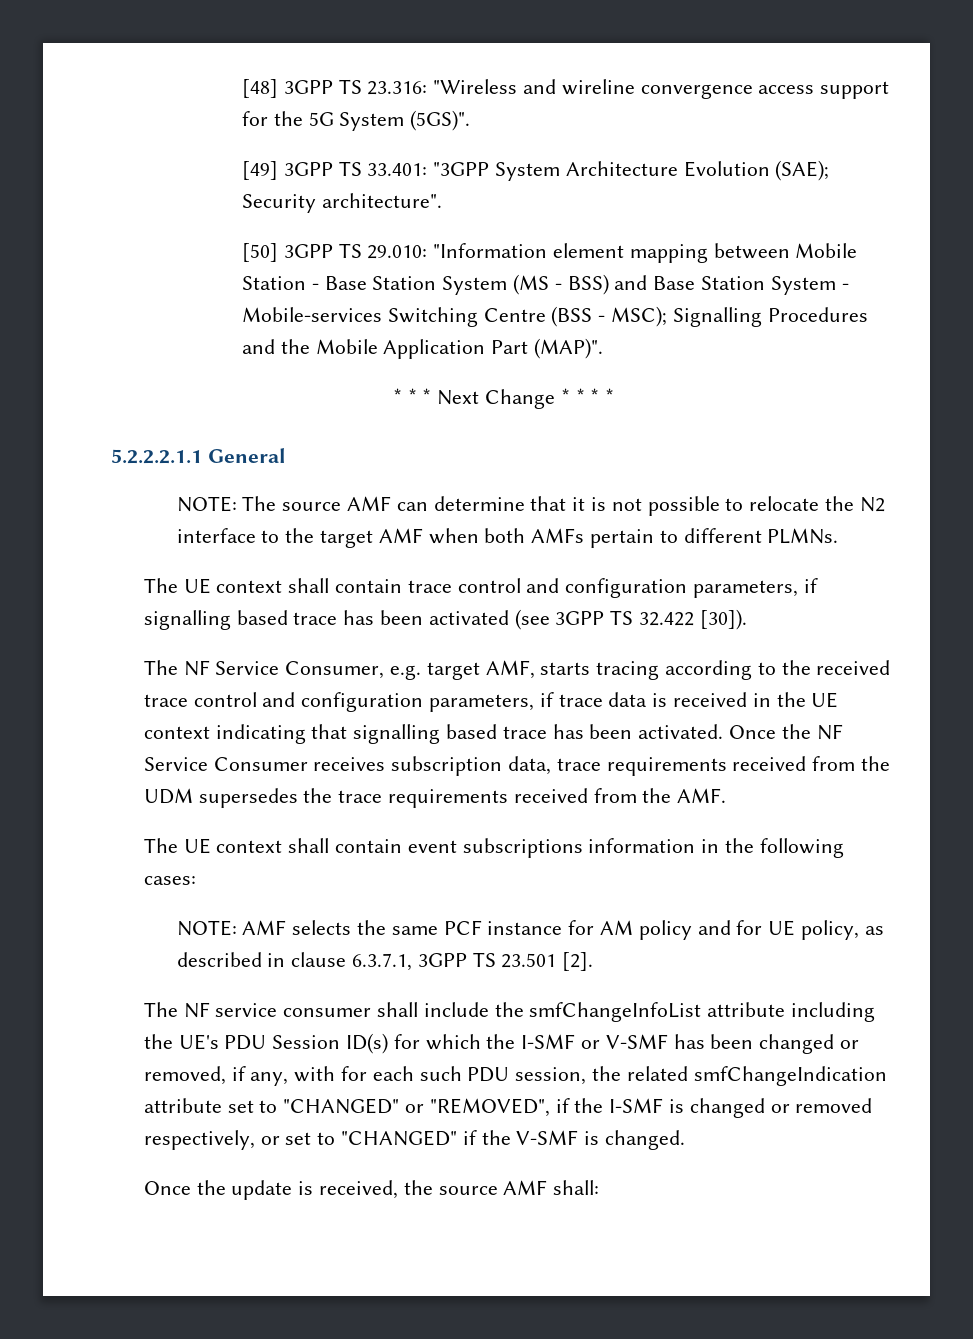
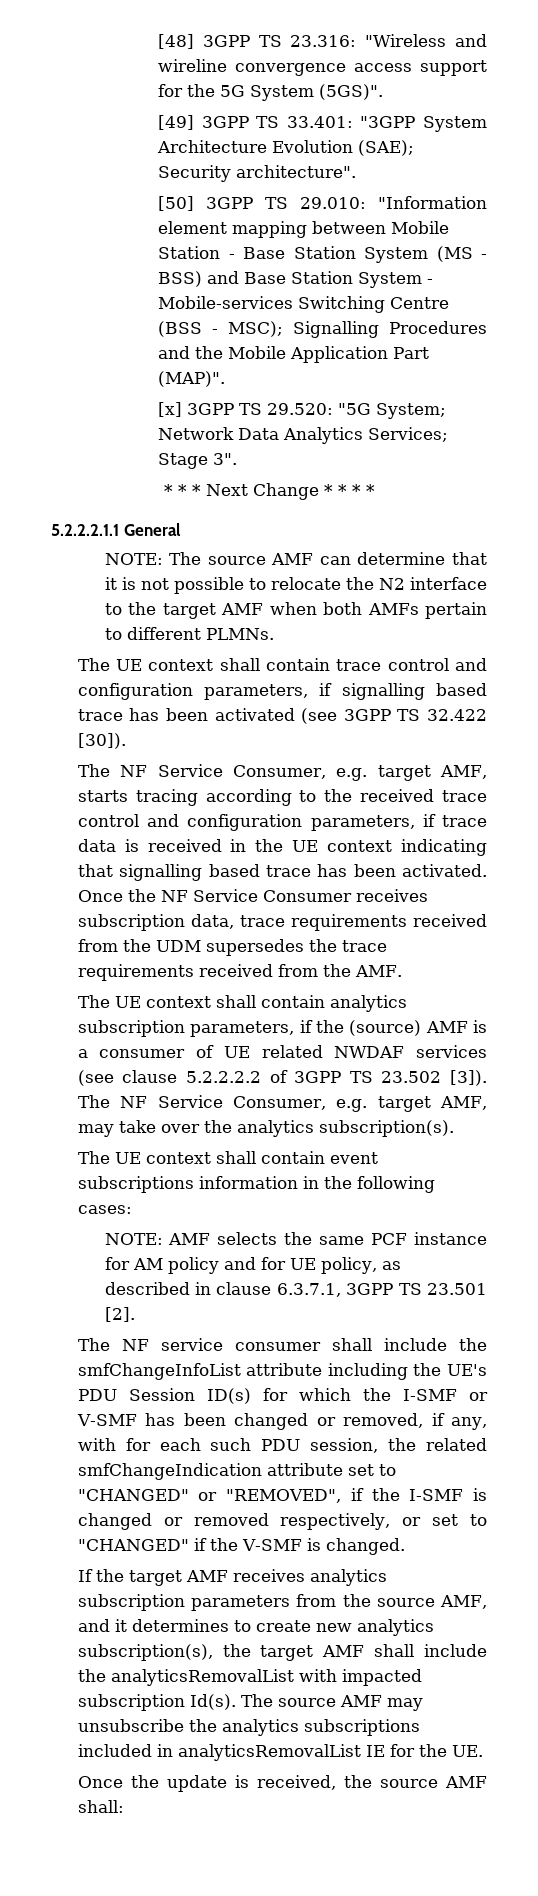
+ [x] 3GPP TS 29.520: "5G System; Network Data Analytics Services; Stage 3".
+ The UE context shall contain analytics subscription parameters, if the (source) AMF is a consumer of UE related NWDAF services (see clause 5.2.2.2.2 of 3GPP TS 23.502 [3]). The NF Service Consumer, e.g. target AMF, may take over the analytics subscription(s).
+ If the target AMF receives analytics subscription parameters from the source AMF, and it determines to create new analytics subscription(s), the target AMF shall include the analyticsRemovalList with impacted subscription Id(s). The source AMF may unsubscribe the analytics subscriptions included in analyticsRemovalList IE for the UE.

